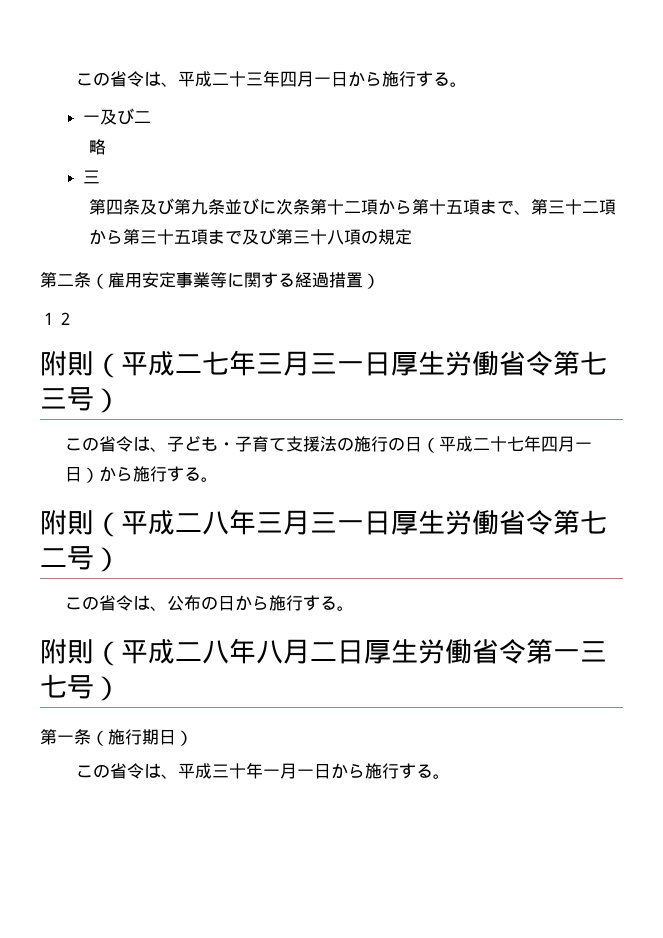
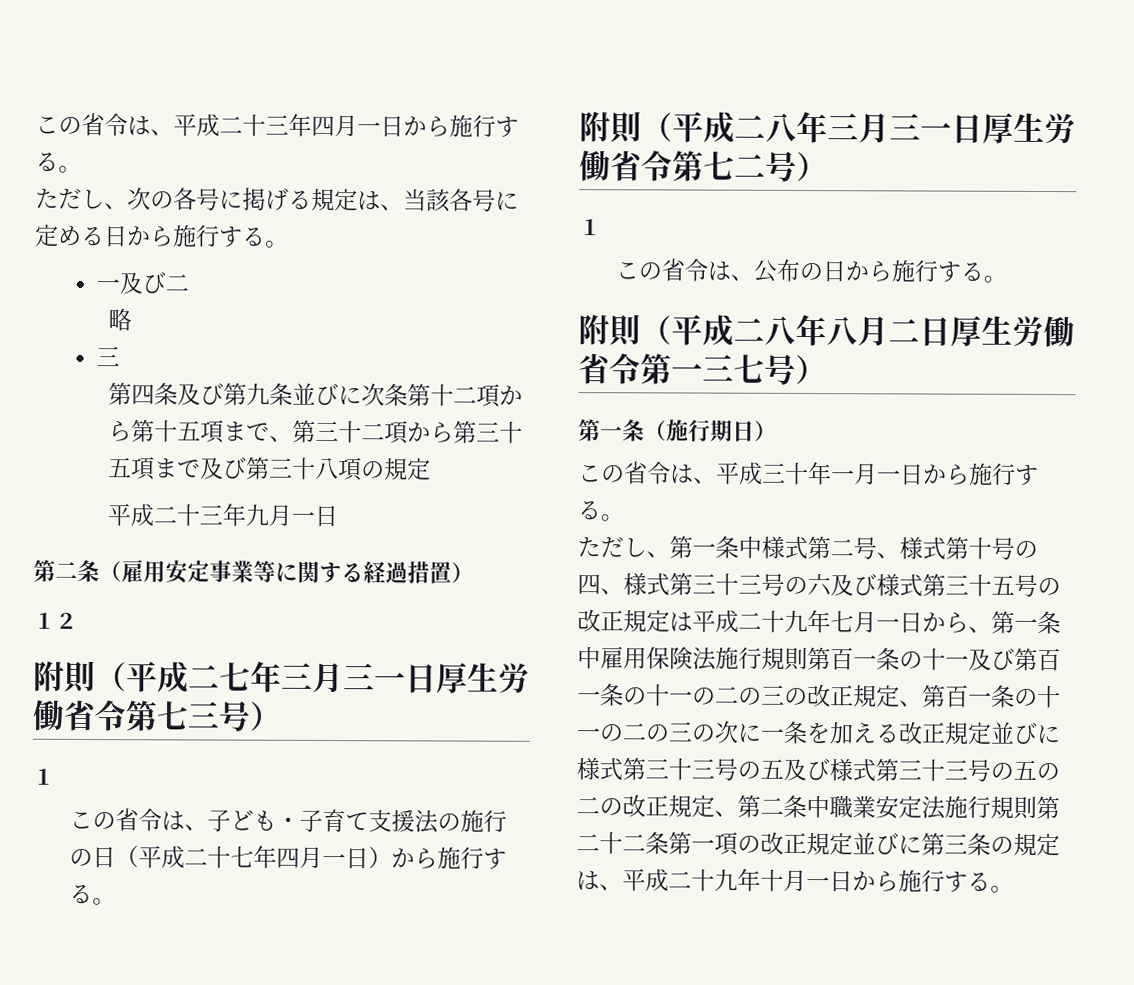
+ ただし、次の各号に掲げる規定は、当該各号に定める日から施行する。
+ 平成二十三年九月一日
  附則（平成二七年三月三一日厚生労働省令第七三号）
+ １
  附則（平成二八年三月三一日厚生労働省令第七二号）
+ １
+ ただし、第一条中様式第二号、様式第十号の四、様式第三十三号の六及び様式第三十五号の改正規定は平成二十九年七月一日から、第一条中雇用保険法施行規則第百一条の十一及び第百一条の十一の二の三の改正規定、第百一条の十一の二の三の次に一条を加える改正規定並びに様式第三十三号の五及び様式第三十三号の五の二の改正規定、第二条中職業安定法施行規則第二十二条第一項の改正規定並びに第三条の規定は、平成二十九年十月一日から施行する。

